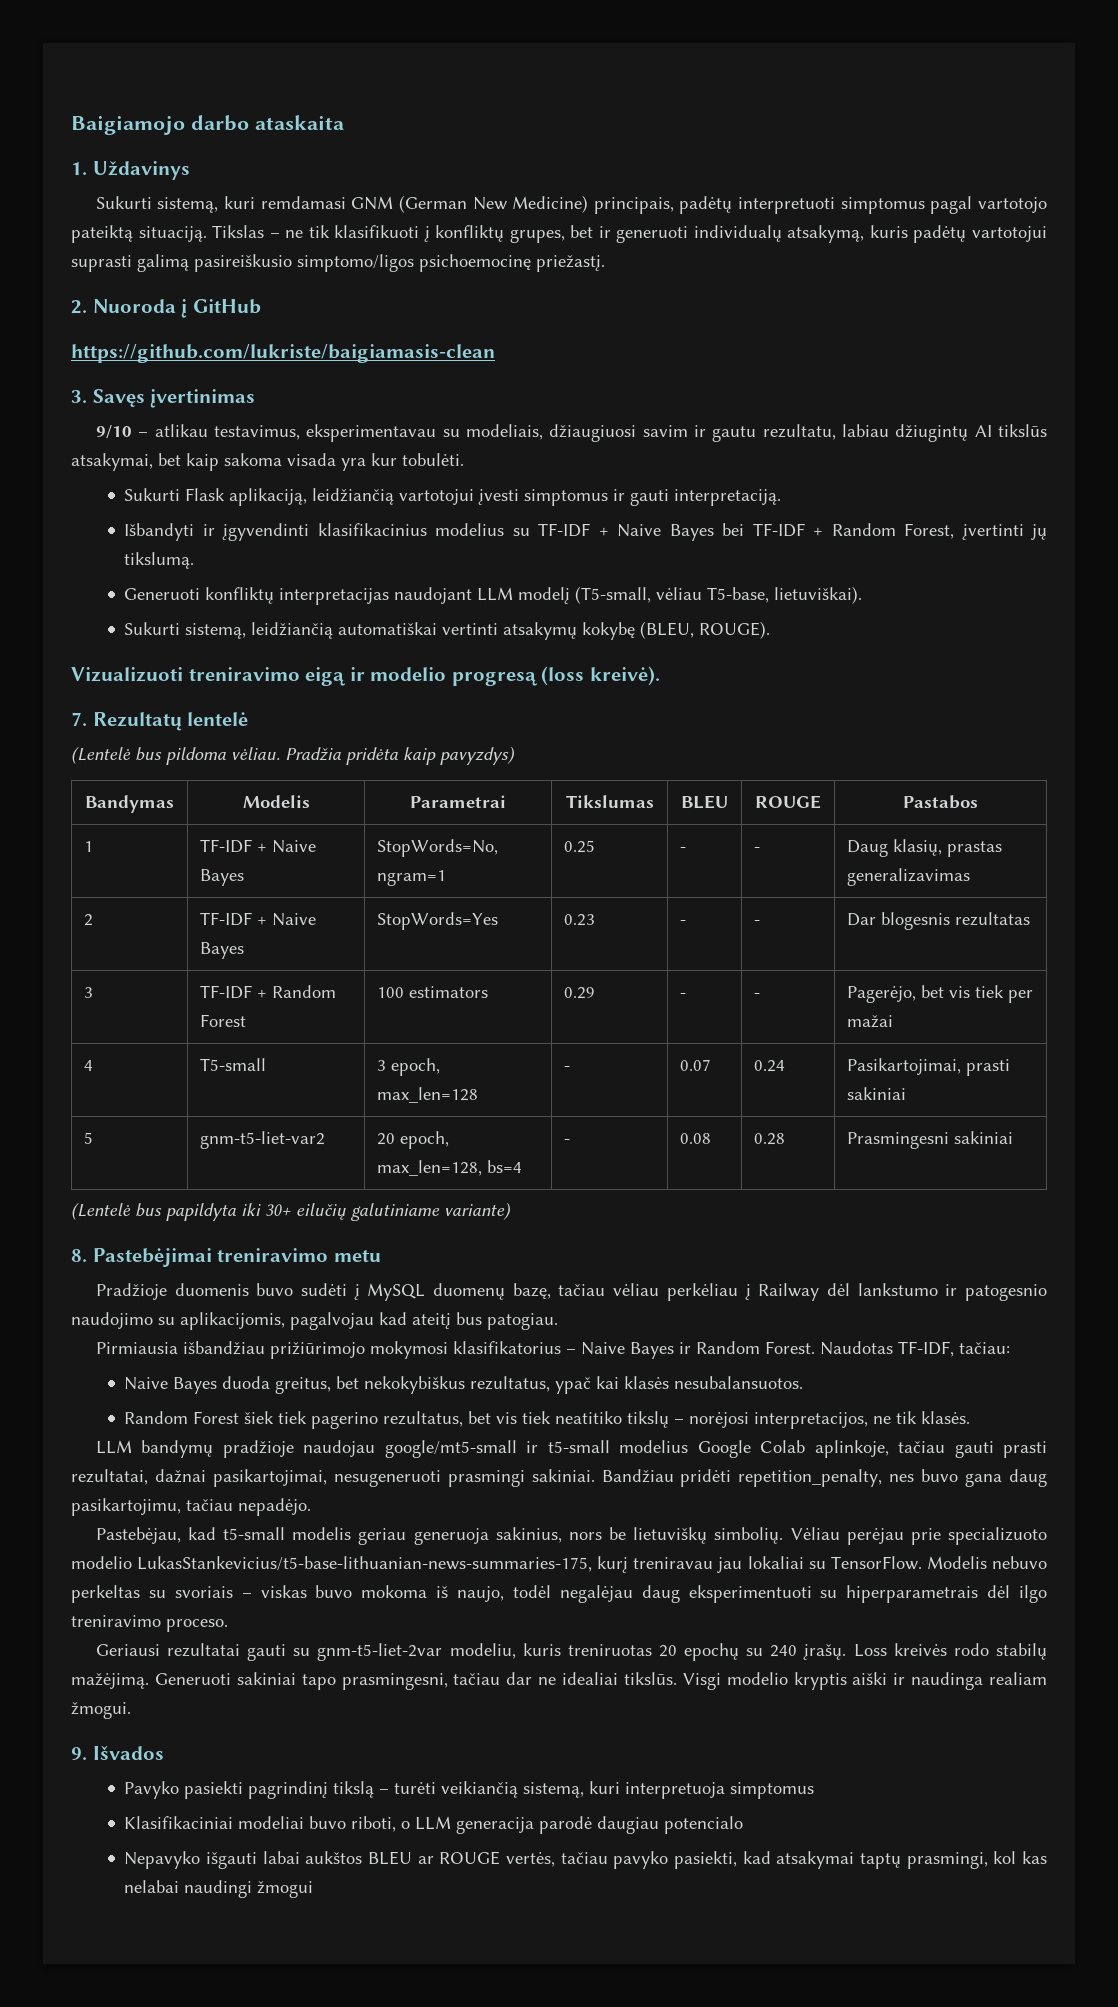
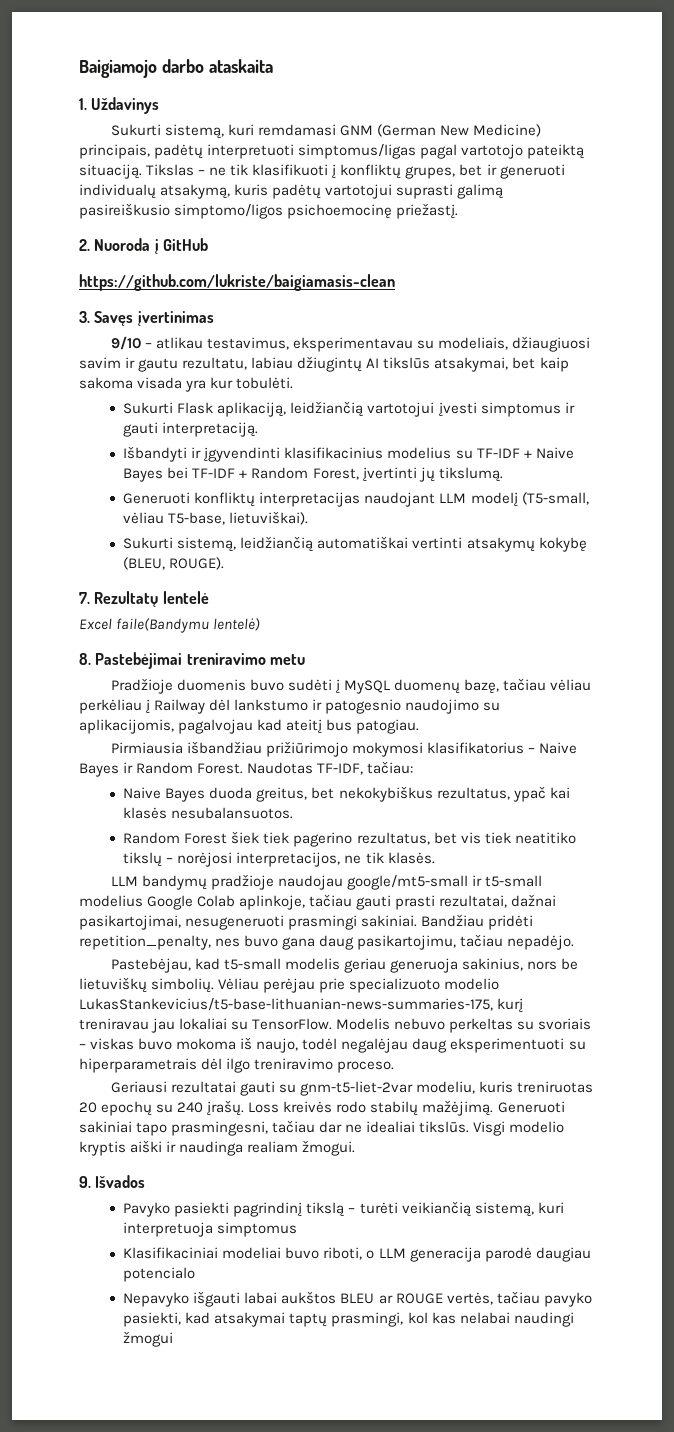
- Sukurti sistemą, kuri remdamasi GNM (German New Medicine) principais, padėtų interpretuoti simptomus pagal vartotojo pateiktą situaciją.
+ Sukurti sistemą, kuri remdamasi GNM (German New Medicine) principais, padėtų interpretuoti simptomus/ligas pagal vartotojo pateiktą situaciją.
- Vizualizuoti treniravimo eigą ir modelio progresą (loss kreivė).
  7. Rezultatų lentelė
- (Lentelė bus pildoma vėliau. Pradžia pridėta kaip pavyzdys)
- Bandymas | Modelis | Parametrai | Tikslumas | BLEU | ROUGE | Pastabos
- 1 | TF-IDF + Naive Bayes | StopWords=No, ngram=1 | 0.25 | - | - | Daug klasių, prastas generalizavimas
- 2 | TF-IDF + Naive Bayes | StopWords=Yes | 0.23 | - | - | Dar blogesnis rezultatas
- 3 | TF-IDF + Random Forest | 100 estimators | 0.29 | - | - | Pagerėjo, bet vis tiek per mažai
- 4 | T5-small | 3 epoch, max_len=128 | - | 0.07 | 0.24 | Pasikartojimai, prasti sakiniai
- 5 | gnm-t5-liet-var2 | 20 epoch, max_len=128, bs=4 | - | 0.08 | 0.28 | Prasmingesni sakiniai
- (Lentelė bus papildyta iki 30+ eilučių galutiniame variante)
+ Excel faile(Bandymu lentelė)

